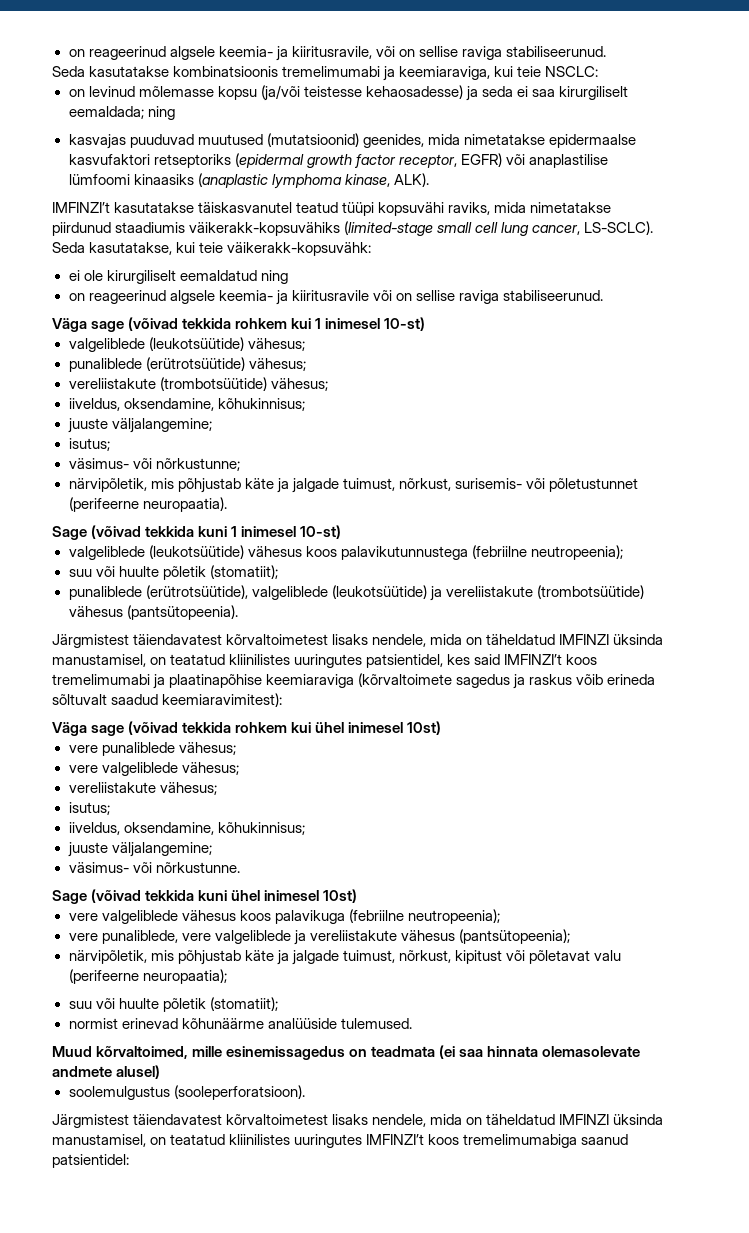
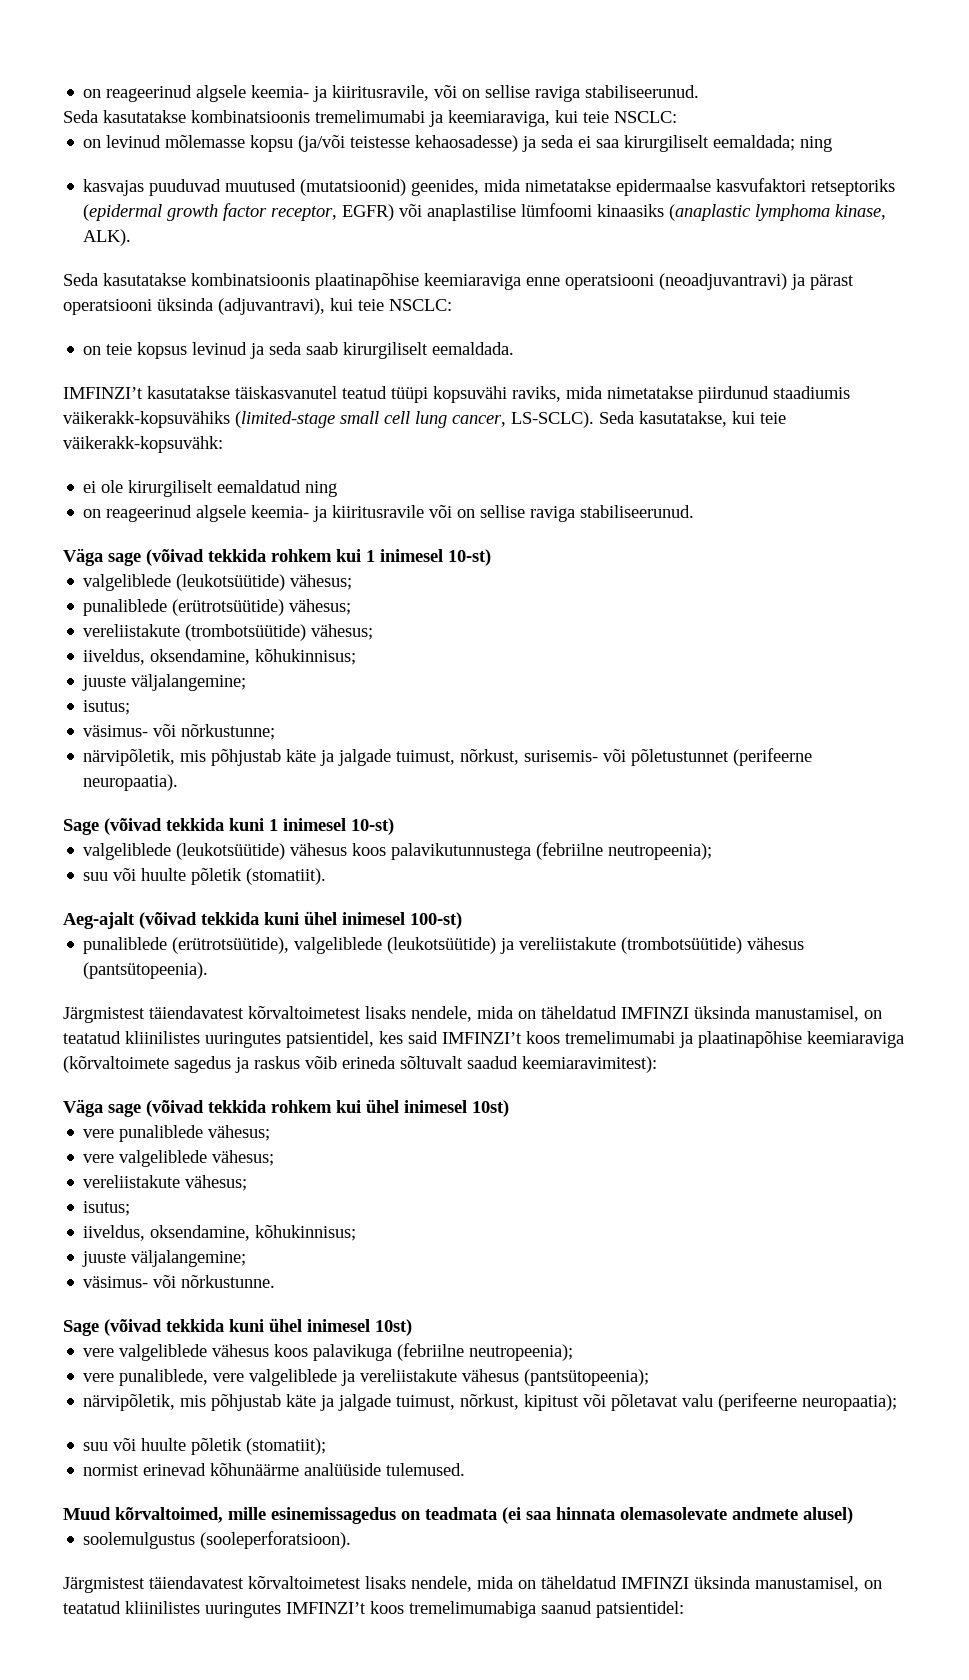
+ Seda kasutatakse kombinatsioonis plaatinapõhise keemiaraviga enne operatsiooni (neoadjuvantravi) ja pärast operatsiooni üksinda (adjuvantravi), kui teie NSCLC:
+ on teie kopsus levinud ja seda saab kirurgiliselt eemaldada.
  valgeliblede (leukotsüütide) vähesus koos palavikutunnustega (febriilne neutropeenia);
- suu või huulte põletik (stomatiit);
+ suu või huulte põletik (stomatiit).
+ Aeg-ajalt (võivad tekkida kuni ühel inimesel 100-st)

